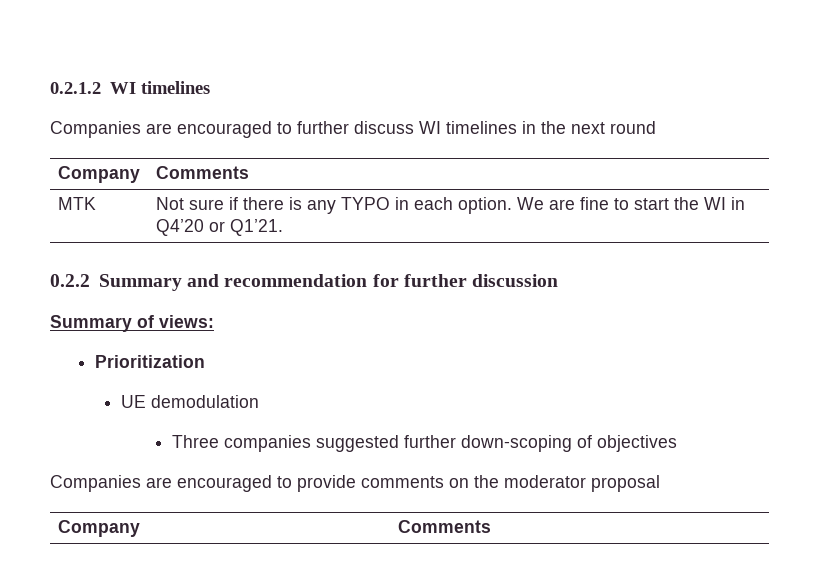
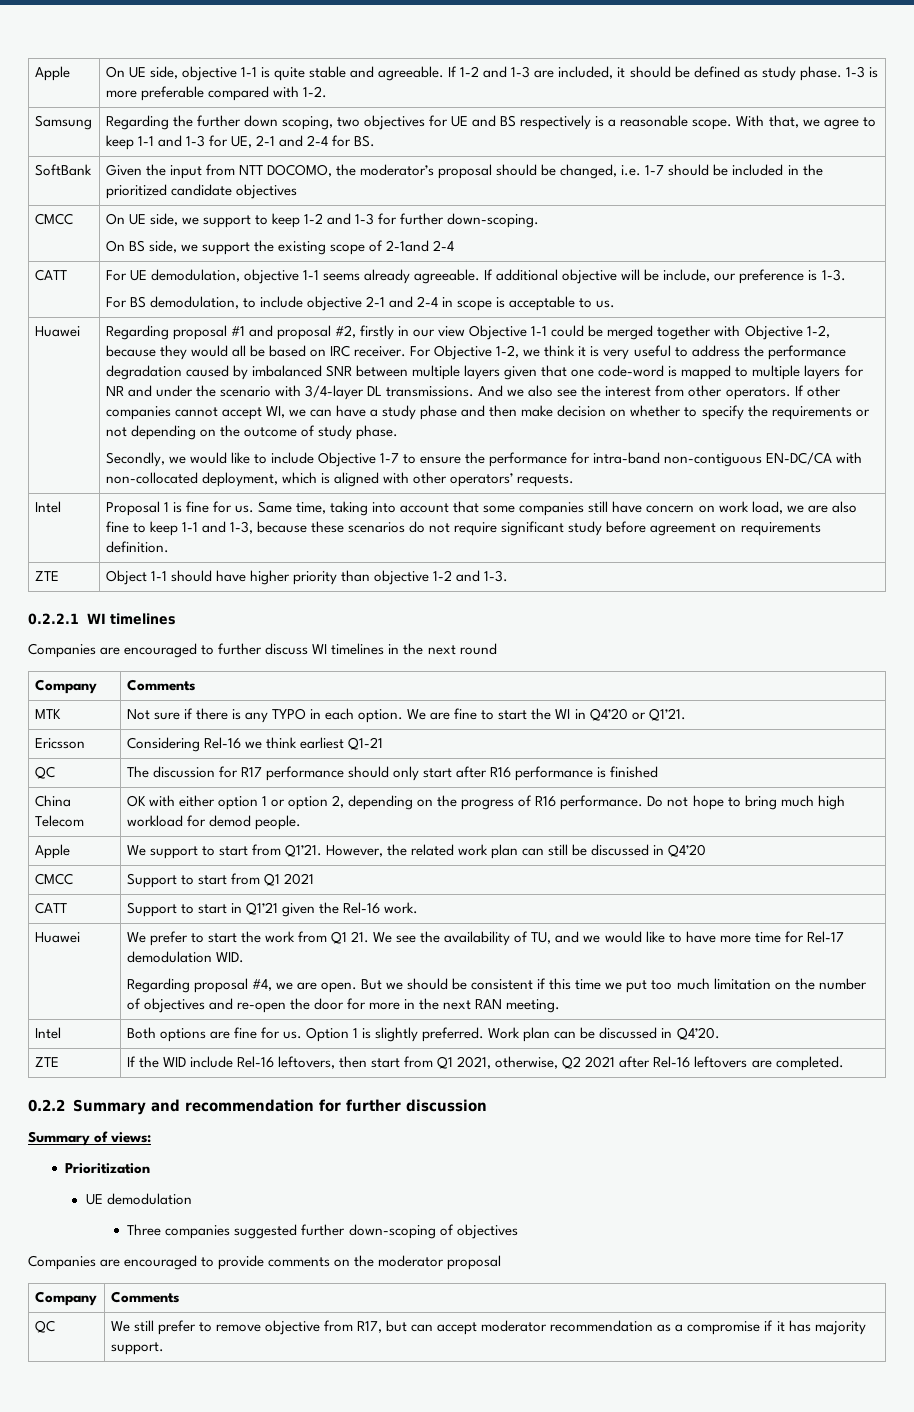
- 0.2.1.2 WI timelines
+ Apple | On UE side, objective 1-1 is quite stable and agreeable. If 1-2 and 1-3 are included, it should be defined as study phase. 1-3 is more preferable compared with 1-2.
+ Samsung | Regarding the further down scoping, two objectives for UE and BS respectively is a reasonable scope. With that, we agree to keep 1-1 and 1-3 for UE, 2-1 and 2-4 for BS.
+ SoftBank | Given the input from NTT DOCOMO, the moderator’s proposal should be changed, i.e. 1-7 should be included in the prioritized candidate objectives
+ CMCC | On UE side, we support to keep 1-2 and 1-3 for further down-scoping.
+ On BS side, we support the existing scope of 2-1and 2-4
+ CATT | For UE demodulation, objective 1-1 seems already agreeable. If additional objective will be include, our preference is 1-3.
+ For BS demodulation, to include objective 2-1 and 2-4 in scope is acceptable to us.
+ Huawei | Regarding proposal #1 and proposal #2, firstly in our view Objective 1-1 could be merged together with Objective 1-2, because they would all be based on IRC receiver. For Objective 1-2, we think it is very useful to address the performance degradation caused by imbalanced SNR between multiple layers given that one code-word is mapped to multiple layers for NR and under the scenario with 3/4-layer DL transmissions. And we also see the interest from other operators. If other companies cannot accept WI, we can have a study phase and then make decision on whether to specify the requirements or not depending on the outcome of study phase.
+ Secondly, we would like to include Objective 1-7 to ensure the performance for intra-band non-contiguous EN-DC/CA with non-collocated deployment, which is aligned with other operators’ requests.
+ Intel | Proposal 1 is fine for us. Same time, taking into account that some companies still have concern on work load, we are also fine to keep 1-1 and 1-3, because these scenarios do not require significant study before agreement on requirements definition.
+ ZTE | Object 1-1 should have higher priority than objective 1-2 and 1-3.
+ 0.2.2.1 WI timelines
+ Ericsson | Considering Rel-16 we think earliest Q1-21
+ QC | The discussion for R17 performance should only start after R16 performance is finished
+ China Telecom | OK with either option 1 or option 2, depending on the progress of R16 performance. Do not hope to bring much high workload for demod people.
+ Apple | We support to start from Q1’21. However, the related work plan can still be discussed in Q4’20
+ CMCC | Support to start from Q1 2021
+ CATT | Support to start in Q1’21 given the Rel-16 work.
+ Huawei | We prefer to start the work from Q1 21. We see the availability of TU, and we would like to have more time for Rel-17 demodulation WID.
+ Regarding proposal #4, we are open. But we should be consistent if this time we put too much limitation on the number of objectives and re-open the door for more in the next RAN meeting.
+ Intel | Both options are fine for us. Option 1 is slightly preferred. Work plan can be discussed in Q4’20.
+ ZTE | If the WID include Rel-16 leftovers, then start from Q1 2021, otherwise, Q2 2021 after Rel-16 leftovers are completed.
+ QC | We still prefer to remove objective from R17, but can accept moderator recommendation as a compromise if it has majority support.

